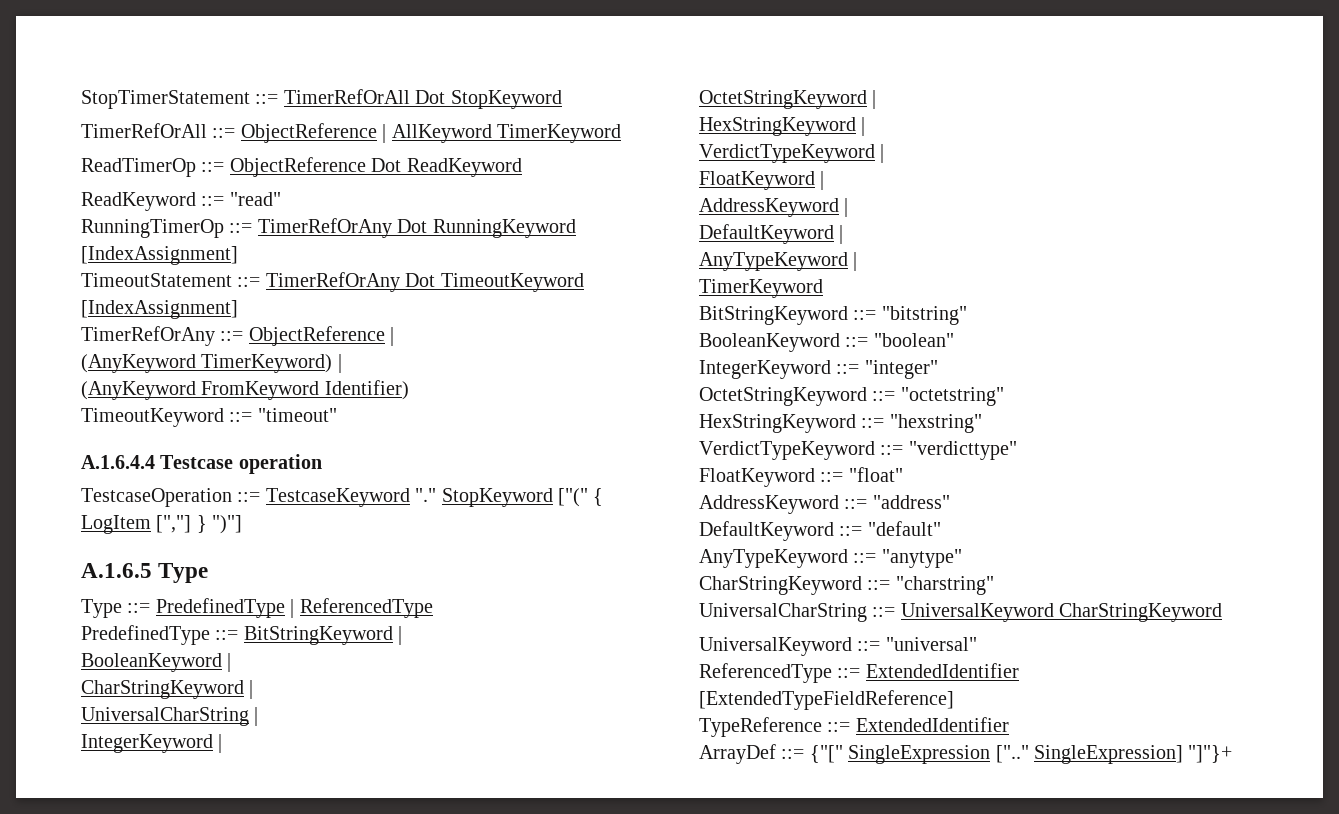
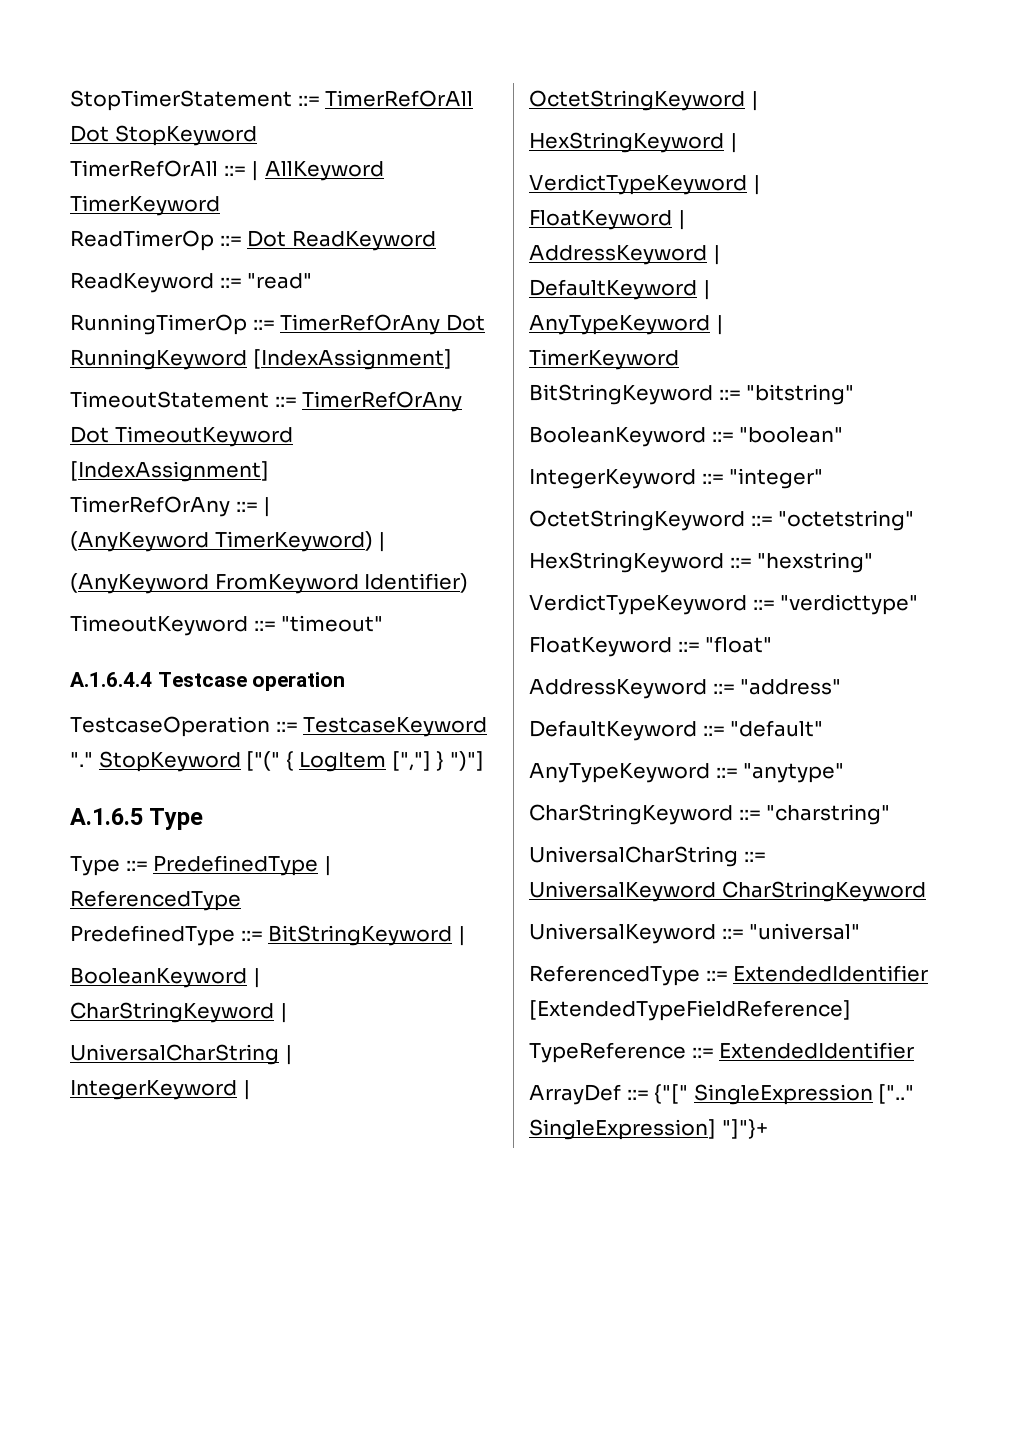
- TimerRefOrAll ::= ObjectReference | AllKeyword TimerKeyword
+ TimerRefOrAll ::= | AllKeyword TimerKeyword
- ReadTimerOp ::= ObjectReference Dot ReadKeyword
+ ReadTimerOp ::= Dot ReadKeyword
- TimerRefOrAny ::= ObjectReference |
+ TimerRefOrAny ::= |

